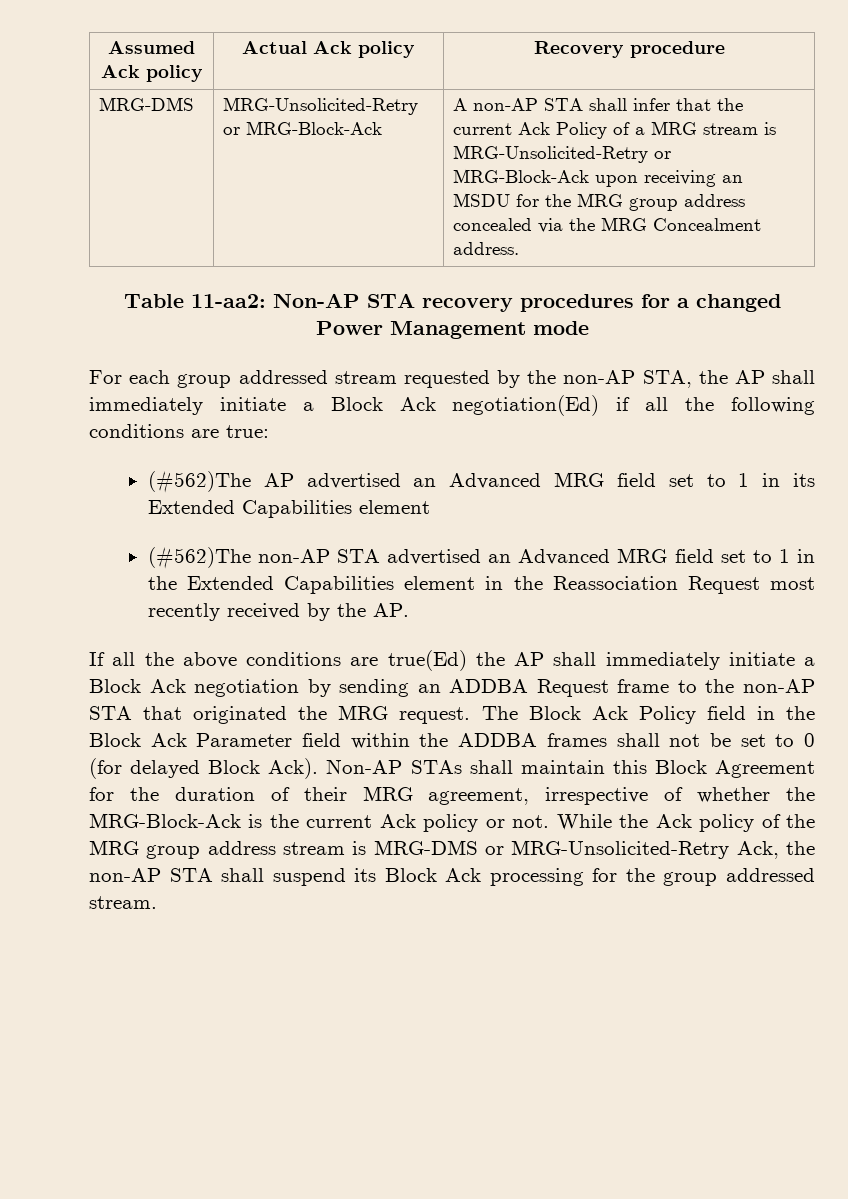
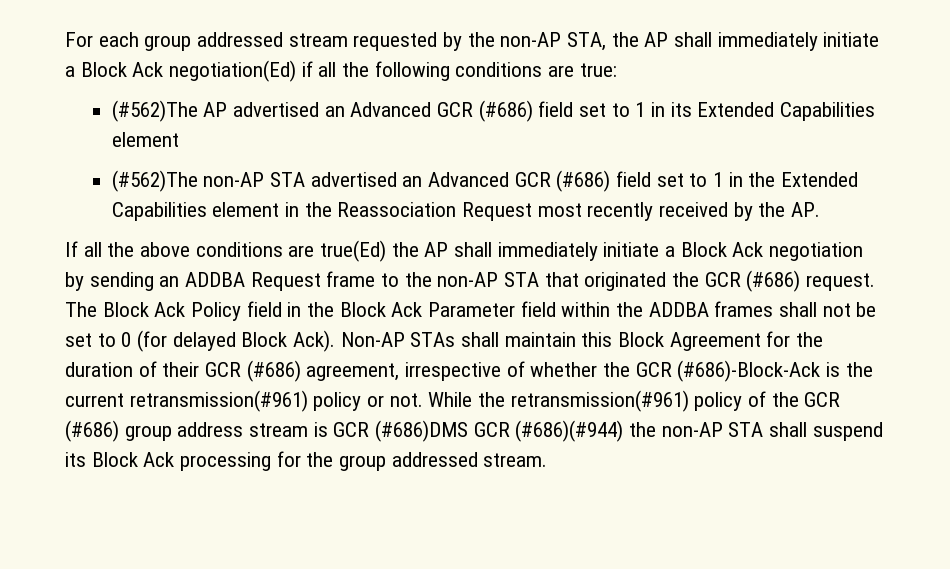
- Assumed Ack policy | Actual Ack policy | Recovery procedure
- MRG-DMS | MRG-Unsolicited-Retry or MRG-Block-Ack | A non-AP STA shall infer that the current Ack Policy of a MRG stream is MRG-Unsolicited-Retry or MRG-Block-Ack upon receiving an MSDU for the MRG group address concealed via the MRG Concealment address.
- Table 11-aa2: Non-AP STA recovery procedures for a changed Power Management mode
- (#562)The AP advertised an Advanced MRG field set to 1 in its Extended Capabilities element
+ (#562)The AP advertised an Advanced GCR (#686) field set to 1 in its Extended Capabilities element
- (#562)The non-AP STA advertised an Advanced MRG field set to 1 in the Extended Capabilities element in the Reassociation Request most recently received by the AP.
+ (#562)The non-AP STA advertised an Advanced GCR (#686) field set to 1 in the Extended Capabilities element in the Reassociation Request most recently received by the AP.
- If all the above conditions are true(Ed) the AP shall immediately initiate a Block Ack negotiation by sending an ADDBA Request frame to the non-AP STA that originated the MRG request.
+ If all the above conditions are true(Ed) the AP shall immediately initiate a Block Ack negotiation by sending an ADDBA Request frame to the non-AP STA that originated the GCR (#686) request.
- Non-AP STAs shall maintain this Block Agreement for the duration of their MRG agreement, irrespective of whether the MRG-Block-Ack is the current Ack policy or not.
+ Non-AP STAs shall maintain this Block Agreement for the duration of their GCR (#686) agreement, irrespective of whether the GCR (#686)-Block-Ack is the current retransmission(#961) policy or not.
- While the Ack policy of the MRG group address stream is MRG-DMS or MRG-Unsolicited-Retry Ack, the non-AP STA shall suspend its Block Ack processing for the group addressed stream.
+ While the retransmission(#961) policy of the GCR (#686) group address stream is GCR (#686)DMS GCR (#686)(#944) the non-AP STA shall suspend its Block Ack processing for the group addressed stream.

